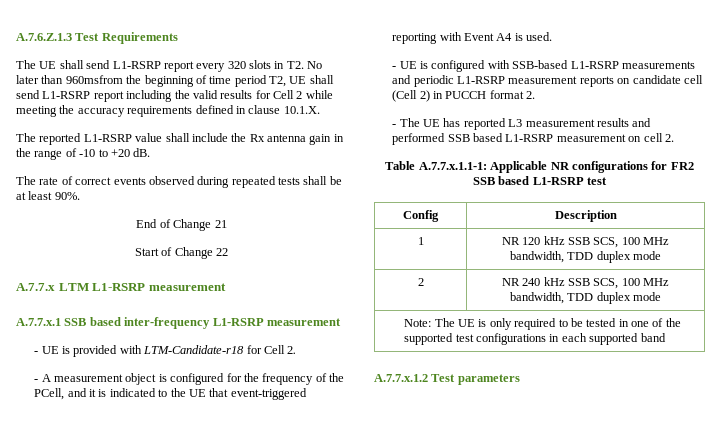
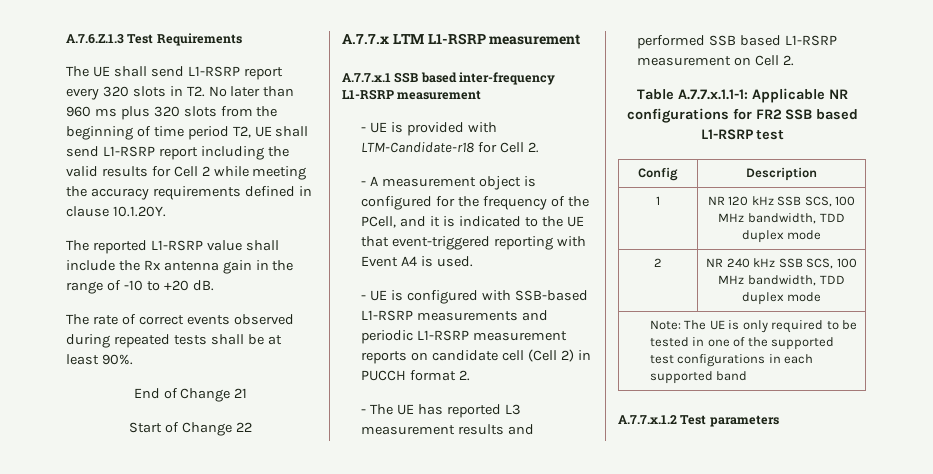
- The UE shall send L1-RSRP report every 320 slots in T2. No later than 960msfrom the beginning of time period T2, UE shall send L1-RSRP report including the valid results for Cell 2 while meeting the accuracy requirements defined in clause 10.1.X.
+ The UE shall send L1-RSRP report every 320 slots in T2. No later than 960 ms plus 320 slots from the beginning of time period T2, UE shall send L1-RSRP report including the valid results for Cell 2 while meeting the accuracy requirements defined in clause 10.1.20Y.
- - The UE has reported L3 measurement results and performed SSB based L1-RSRP measurement on cell 2.
+ - The UE has reported L3 measurement results and performed SSB based L1-RSRP measurement on Cell 2.

